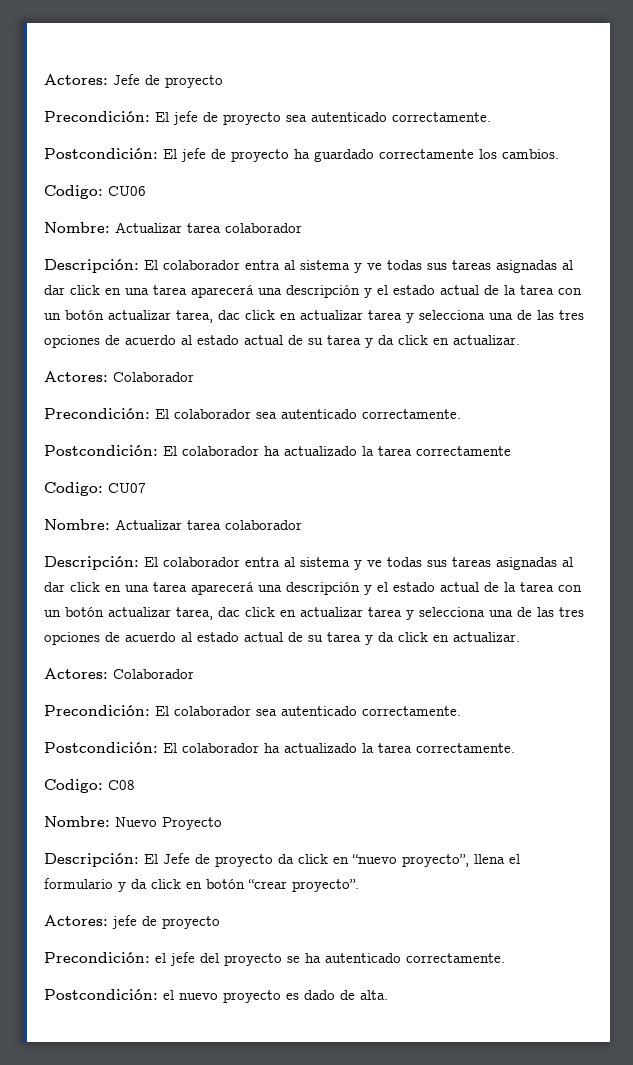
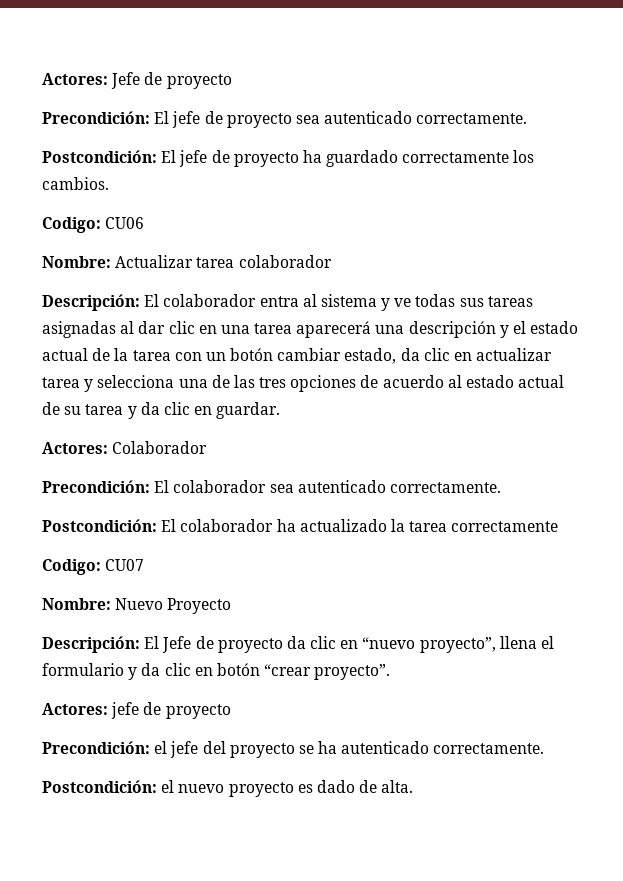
  Codigo: CU06
  Nombre: Actualizar tarea colaborador
- Descripción: El colaborador entra al sistema y ve todas sus tareas asignadas al dar click en una tarea aparecerá una descripción y el estado actual de la tarea con un botón actualizar tarea, dac click en actualizar tarea y selecciona una de las tres opciones de acuerdo al estado actual de su tarea y da click en actualizar.
+ Descripción: El colaborador entra al sistema y ve todas sus tareas asignadas al dar clic en una tarea aparecerá una descripción y el estado actual de la tarea con un botón cambiar estado, da clic en actualizar tarea y selecciona una de las tres opciones de acuerdo al estado actual de su tarea y da clic en guardar.
  Codigo: CU07
- Nombre: Actualizar tarea colaborador
- Descripción: El colaborador entra al sistema y ve todas sus tareas asignadas al dar click en una tarea aparecerá una descripción y el estado actual de la tarea con un botón actualizar tarea, dac click en actualizar tarea y selecciona una de las tres opciones de acuerdo al estado actual de su tarea y da click en actualizar.
- Actores: Colaborador
- Precondición: El colaborador sea autenticado correctamente.
- Postcondición: El colaborador ha actualizado la tarea correctamente.
- Codigo: C08
- Descripción: El Jefe de proyecto da click en “nuevo proyecto”, llena el formulario y da click en botón “crear proyecto”.
+ Descripción: El Jefe de proyecto da clic en “nuevo proyecto”, llena el formulario y da clic en botón “crear proyecto”.

